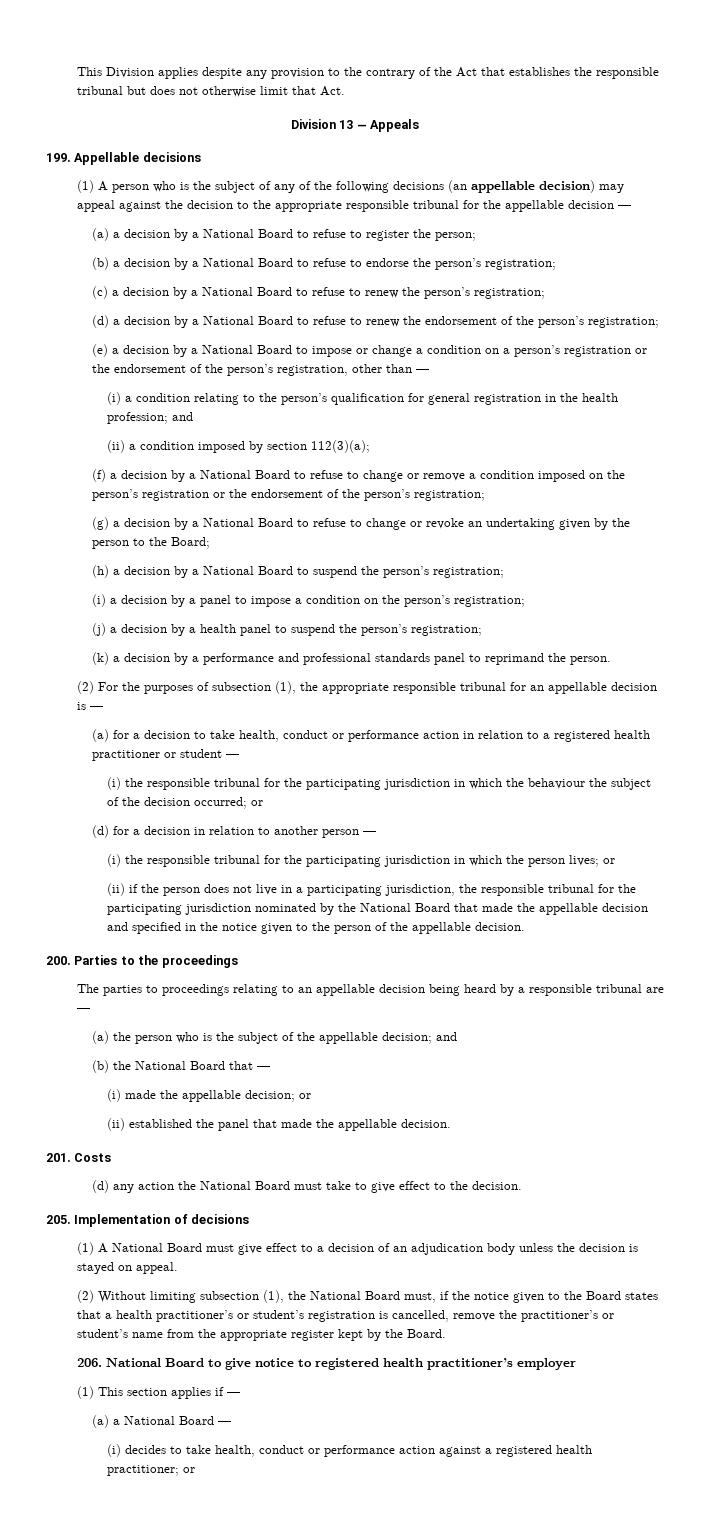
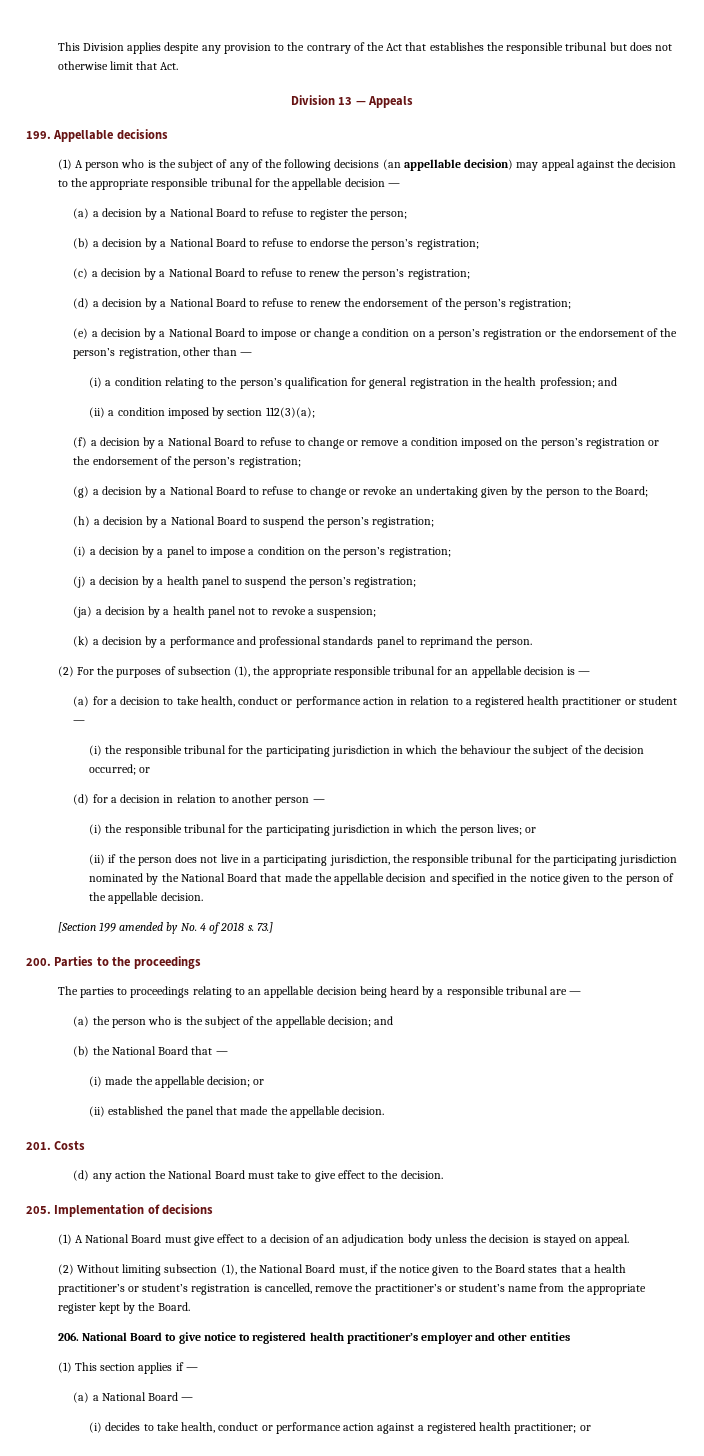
+ (ja) a decision by a health panel not to revoke a suspension;
+ [Section 199 amended by No. 4 of 2018 s. 73.]
- 206. National Board to give notice to registered health practitioner’s employer
+ 206. National Board to give notice to registered health practitioner’s employer and other entities

